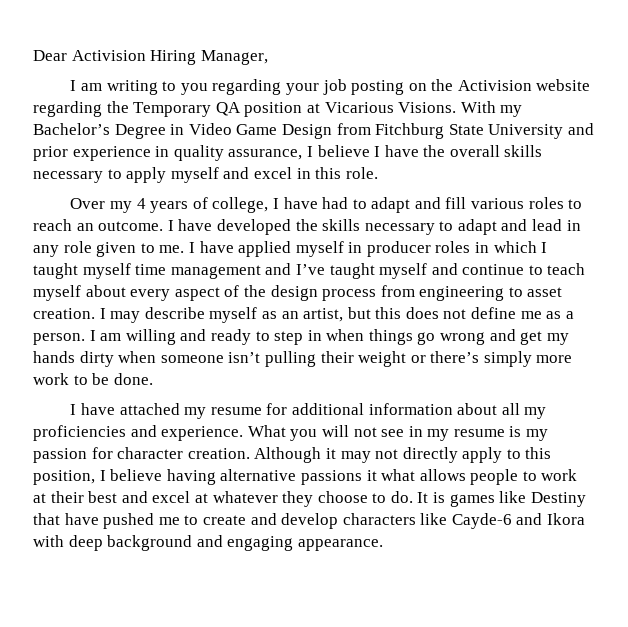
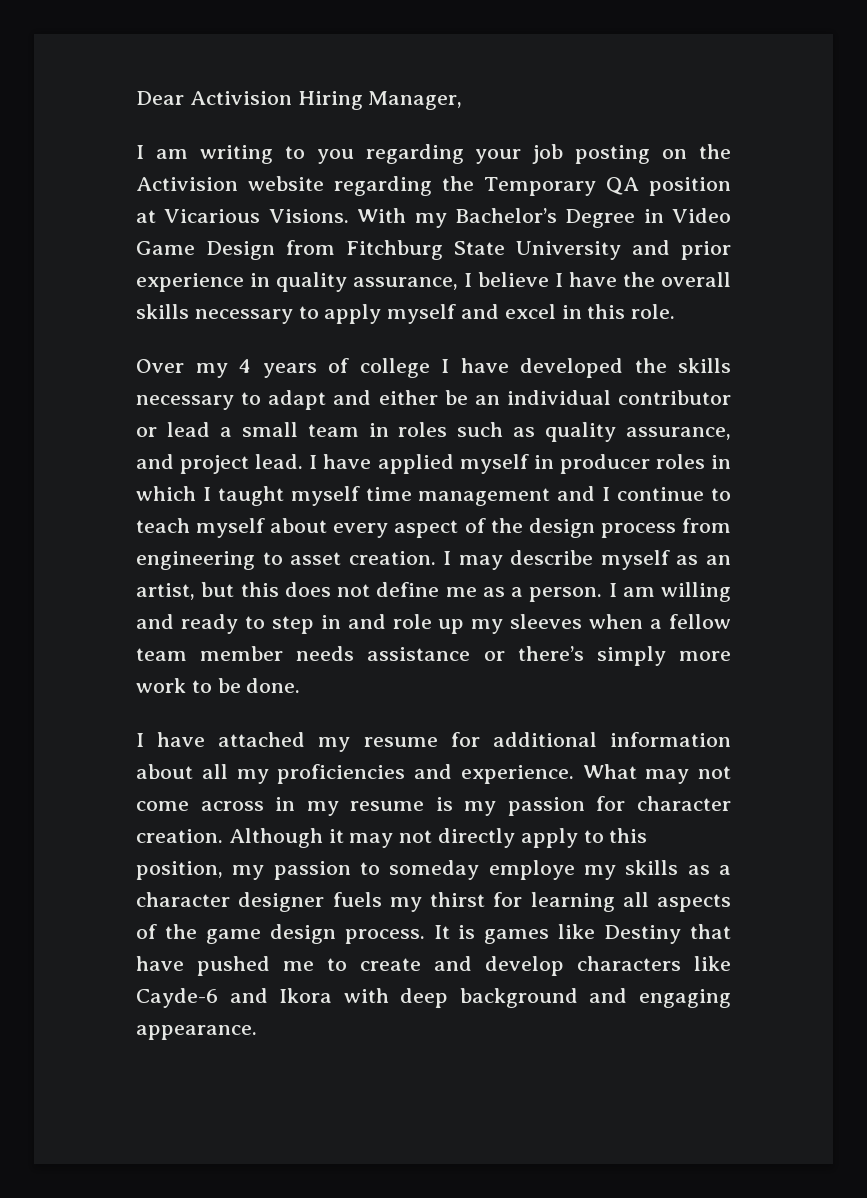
- Over my 4 years of college, I have had to adapt and fill various roles to reach an outcome. I have developed the skills necessary to adapt and lead in any role given to me.
+ Over my 4 years of college I have developed the skills necessary to adapt and either be an individual contributor or lead a small team in roles such as quality assurance, and project lead.
- I have applied myself in producer roles in which I taught myself time management and I’ve taught myself and continue to teach myself about every aspect of the design process from engineering to asset creation.
+ I have applied myself in producer roles in which I taught myself time management and I continue to teach myself about every aspect of the design process from engineering to asset creation.
- I am willing and ready to step in when things go wrong and get my hands dirty when someone isn’t pulling their weight or there’s simply more work to be done.
+ I am willing and ready to step in and role up my sleeves when a fellow team member needs assistance or there’s simply more work to be done.
- What you will not see in my resume is my passion for character creation.
+ What may not come across in my resume is my passion for character creation.
- Although it may not directly apply to this position, I believe having alternative passions it what allows people to work at their best and excel at whatever they choose to do.
+ Although it may not directly apply to this position, my passion to someday employe my skills as a character designer fuels my thirst for learning all aspects of the game design process.

